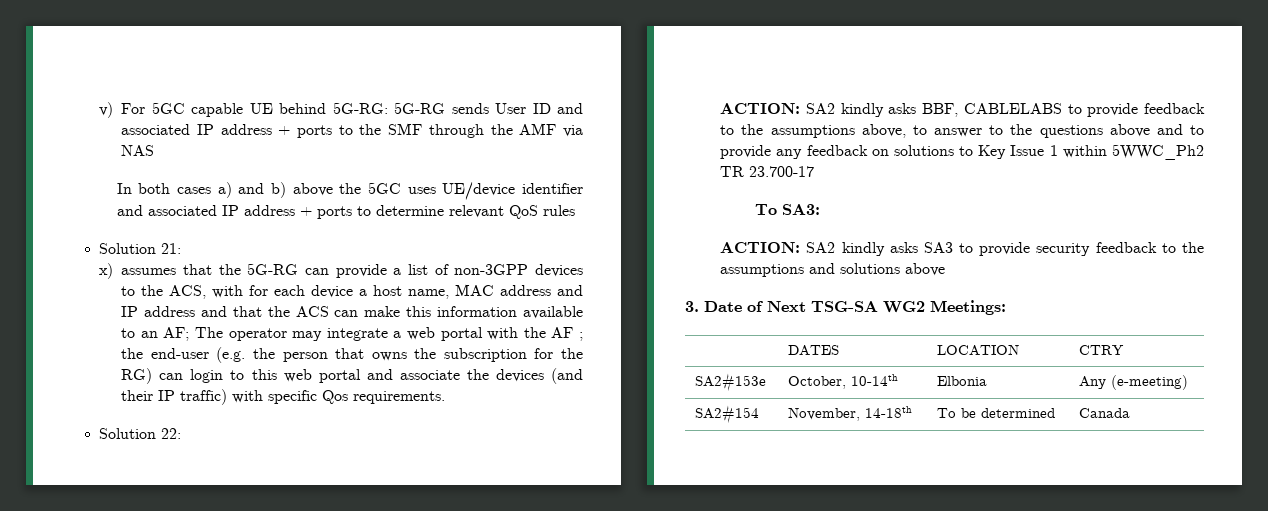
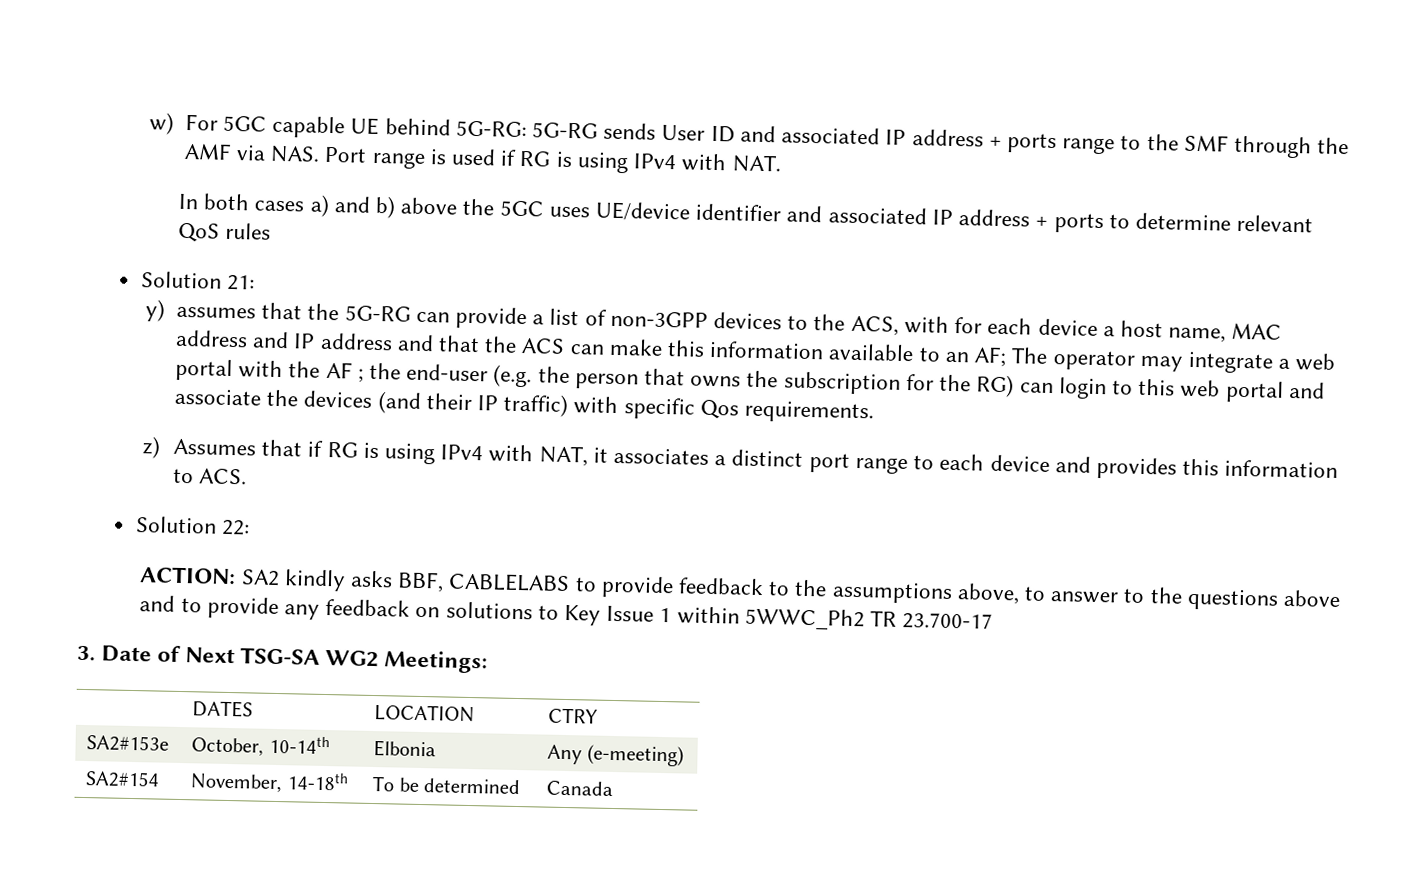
- v) For 5GC capable UE behind 5G-RG: 5G-RG sends User ID and associated IP address + ports to the SMF through the AMF via NAS
+ w) For 5GC capable UE behind 5G-RG: 5G-RG sends User ID and associated IP address + ports range to the SMF through the AMF via NAS. Port range is used if RG is using IPv4 with NAT.
- x) assumes that the 5G-RG can provide a list of non-3GPP devices to the ACS, with for each device a host name, MAC address and IP address and that the ACS can make this information available to an AF;
+ y) assumes that the 5G-RG can provide a list of non-3GPP devices to the ACS, with for each device a host name, MAC address and IP address and that the ACS can make this information available to an AF;
+ z) Assumes that if RG is using IPv4 with NAT, it associates a distinct port range to each device and provides this information to ACS.
- To SA3:
- ACTION: SA2 kindly asks SA3 to provide security feedback to the assumptions and solutions above

